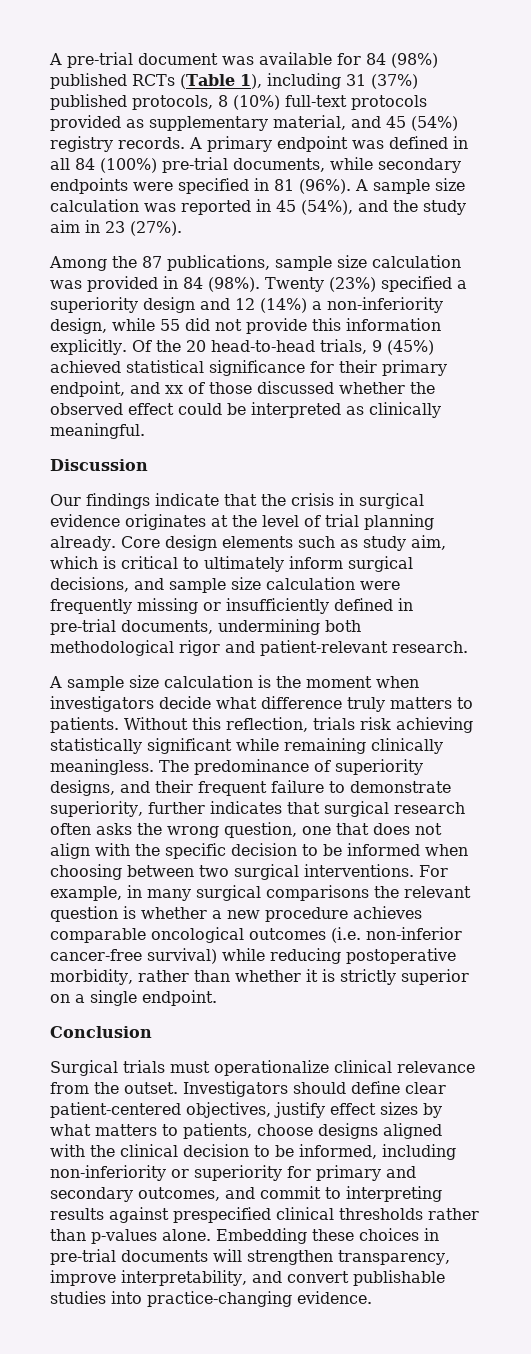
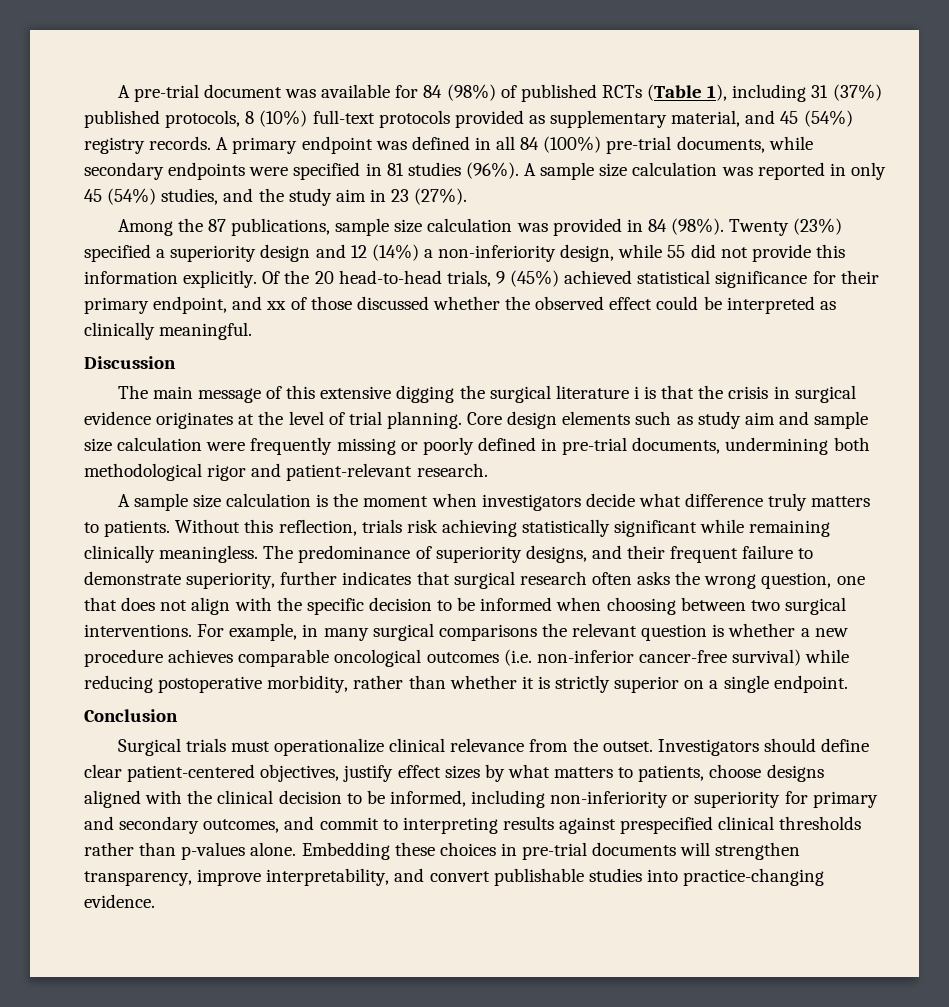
- A pre-trial document was available for 84 (98%) published RCTs (Table 1), including 31 (37%) published protocols, 8 (10%) full-text protocols provided as supplementary material, and 45 (54%) registry records.
+ A pre-trial document was available for 84 (98%) of published RCTs (Table 1), including 31 (37%) published protocols, 8 (10%) full-text protocols provided as supplementary material, and 45 (54%) registry records.
- A primary endpoint was defined in all 84 (100%) pre-trial documents, while secondary endpoints were specified in 81 (96%).
+ A primary endpoint was defined in all 84 (100%) pre-trial documents, while secondary endpoints were specified in 81 studies (96%).
- A sample size calculation was reported in 45 (54%), and the study aim in 23 (27%).
+ A sample size calculation was reported in only 45 (54%) studies, and the study aim in 23 (27%).
- Our findings indicate that the crisis in surgical evidence originates at the level of trial planning already.
+ The main message of this extensive digging the surgical literature i is that the crisis in surgical evidence originates at the level of trial planning.
- Core design elements such as study aim, which is critical to ultimately inform surgical decisions, and sample size calculation were frequently missing or insufficiently defined in pre-trial documents, undermining both methodological rigor and patient-relevant research.
+ Core design elements such as study aim and sample size calculation were frequently missing or poorly defined in pre-trial documents, undermining both methodological rigor and patient-relevant research.

